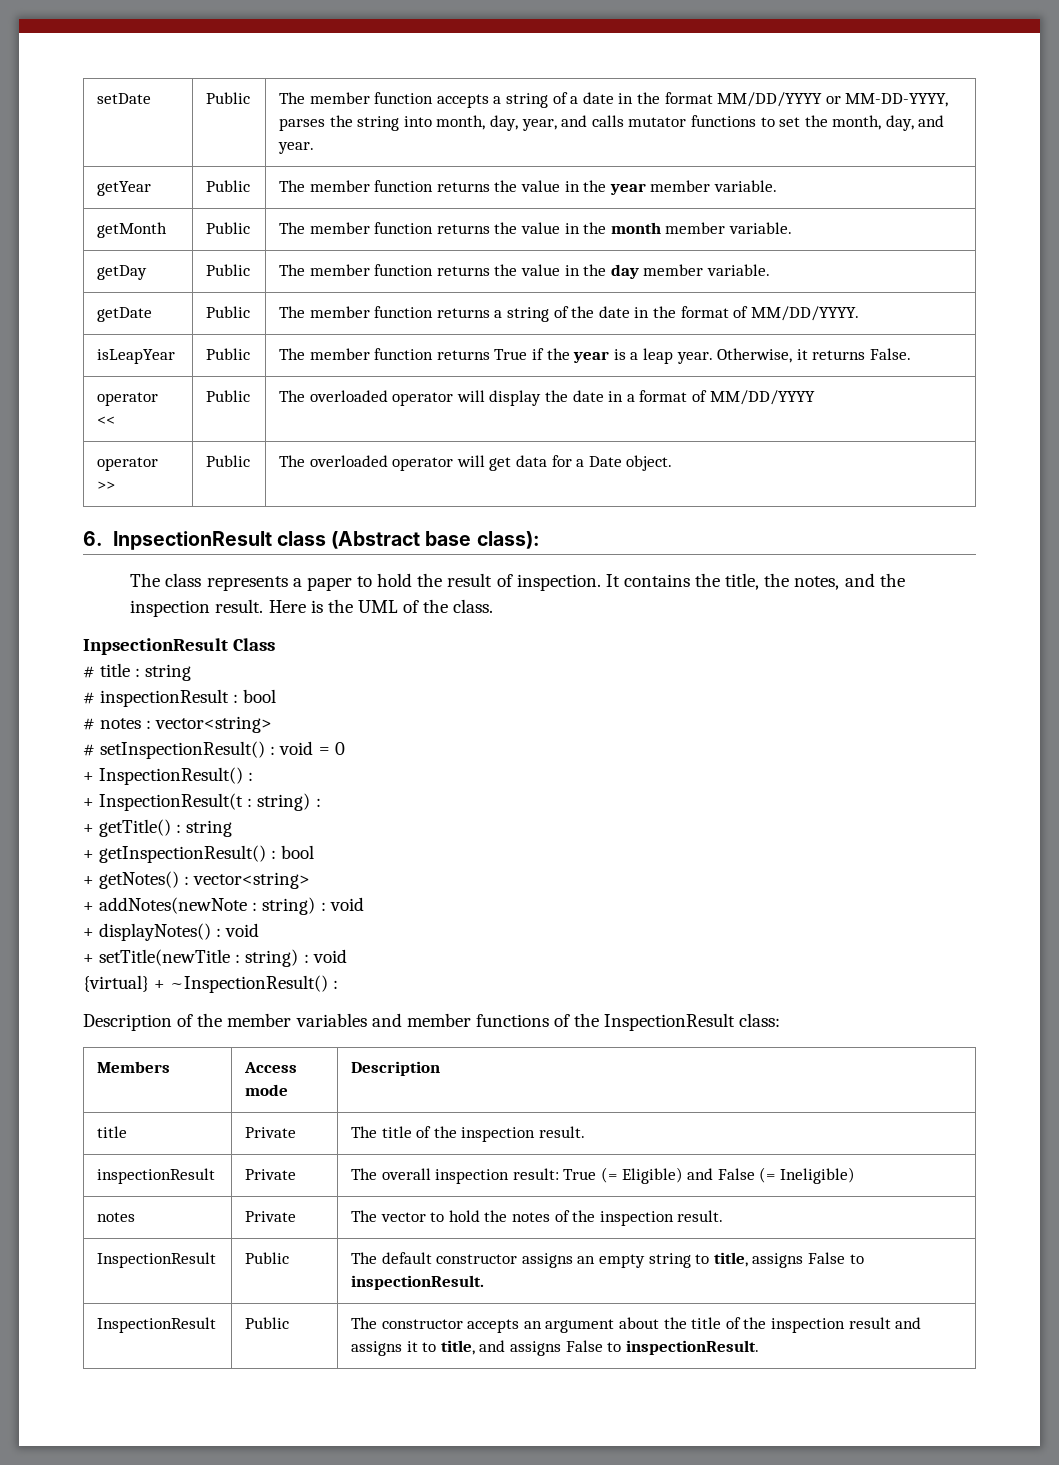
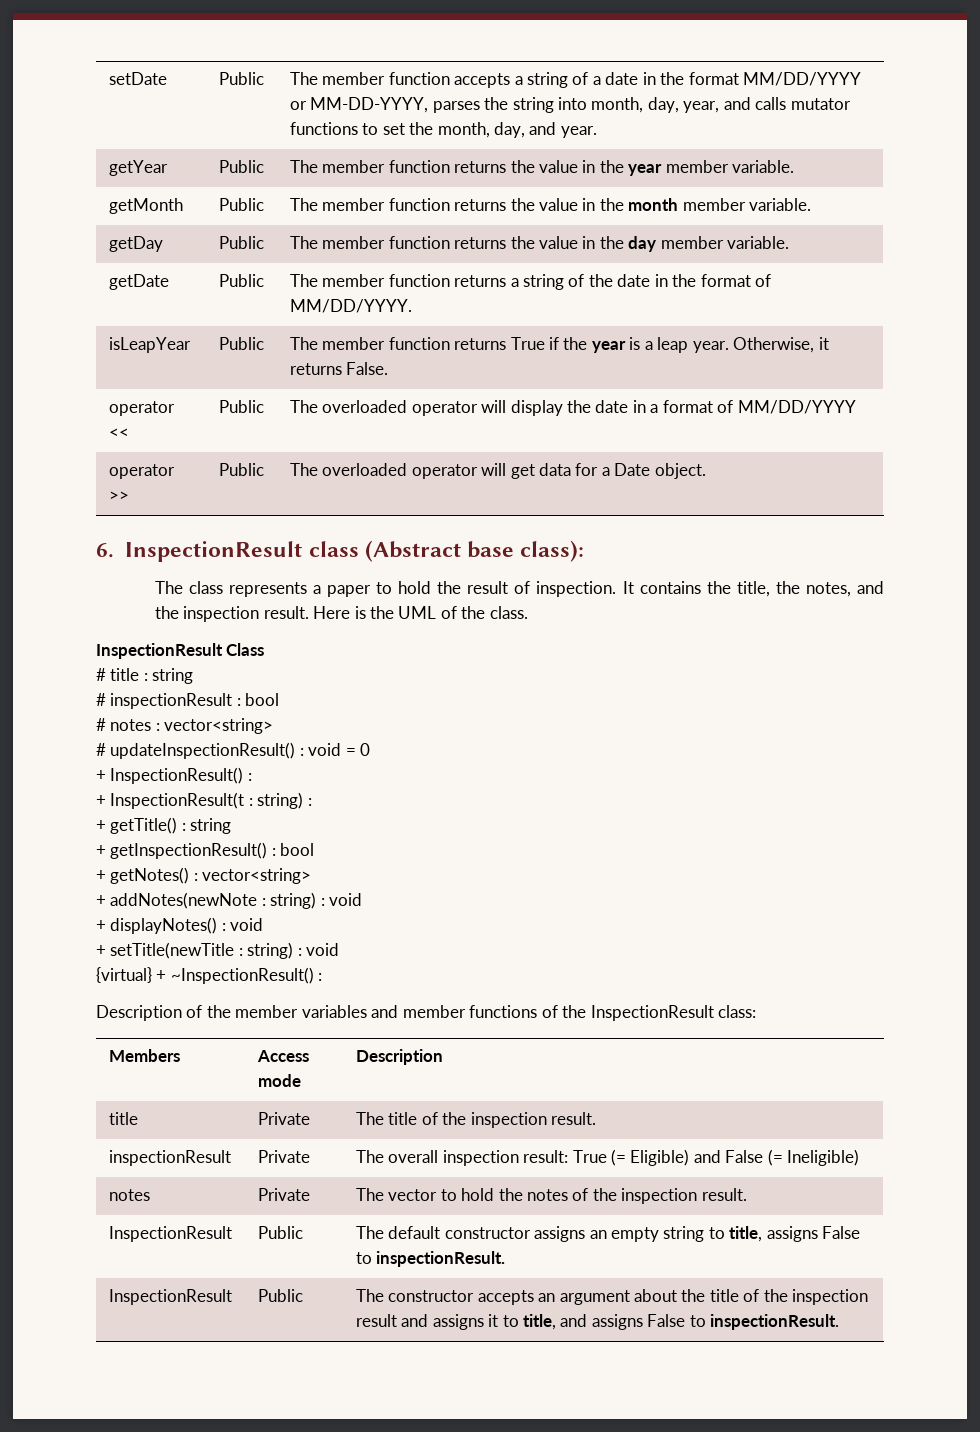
- 6. InpsectionResult class (Abstract base class):
+ 6. InspectionResult class (Abstract base class):
- InpsectionResult Class
+ InspectionResult Class
- # setInspectionResult() : void = 0
+ # updateInspectionResult() : void = 0

